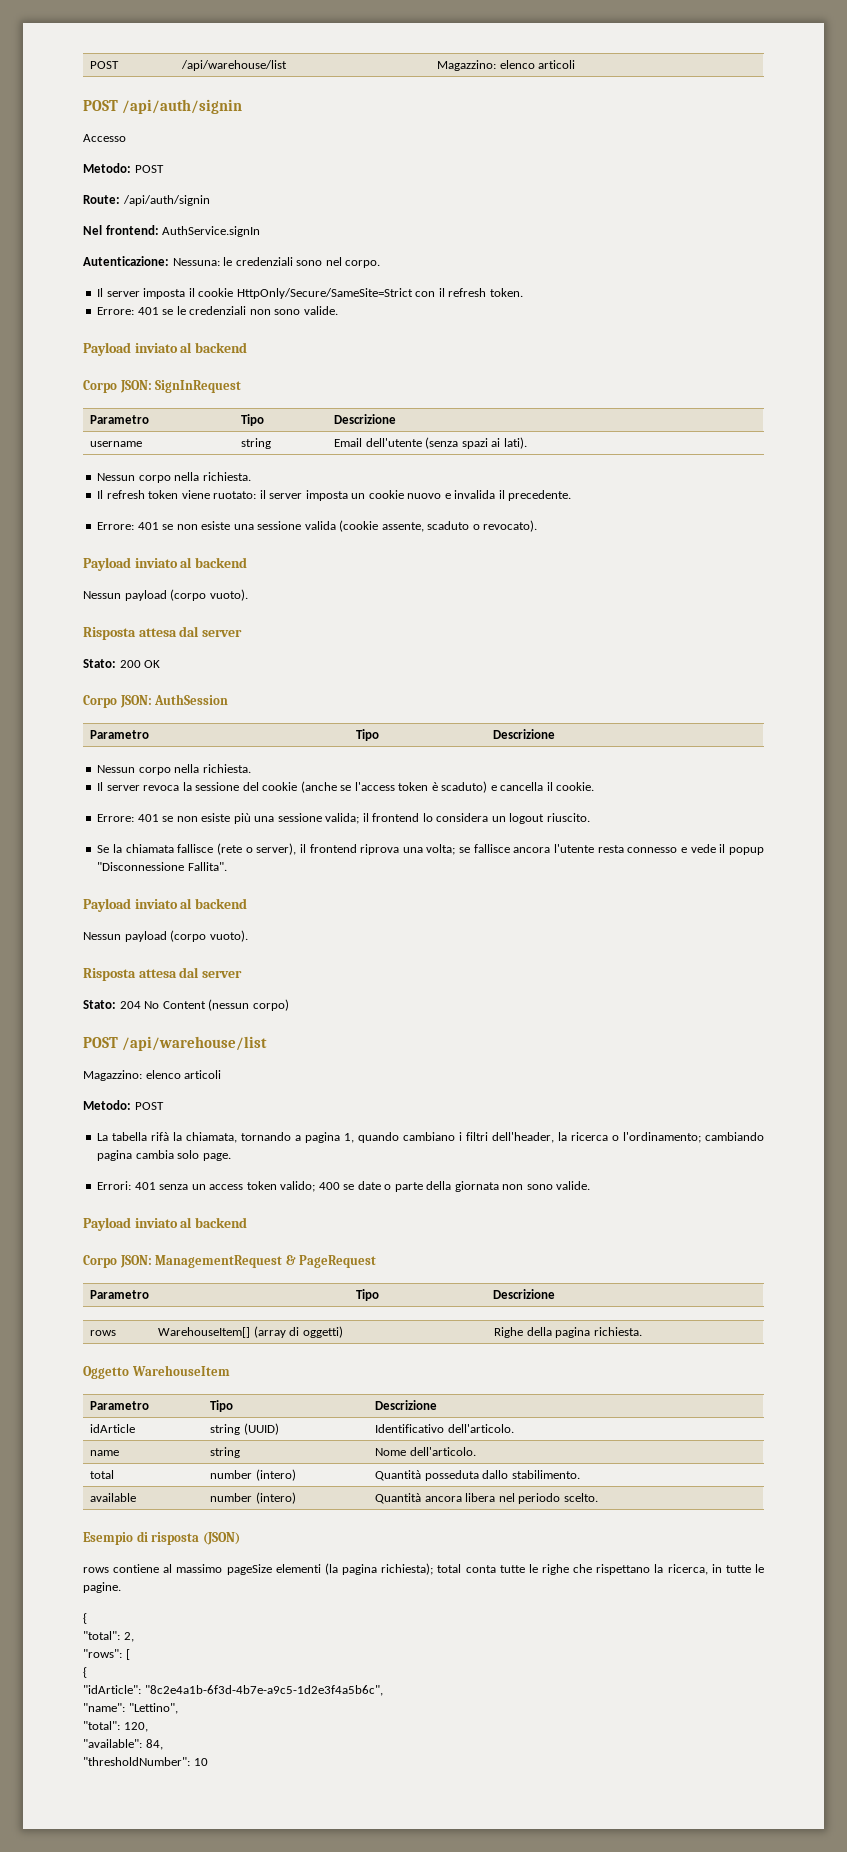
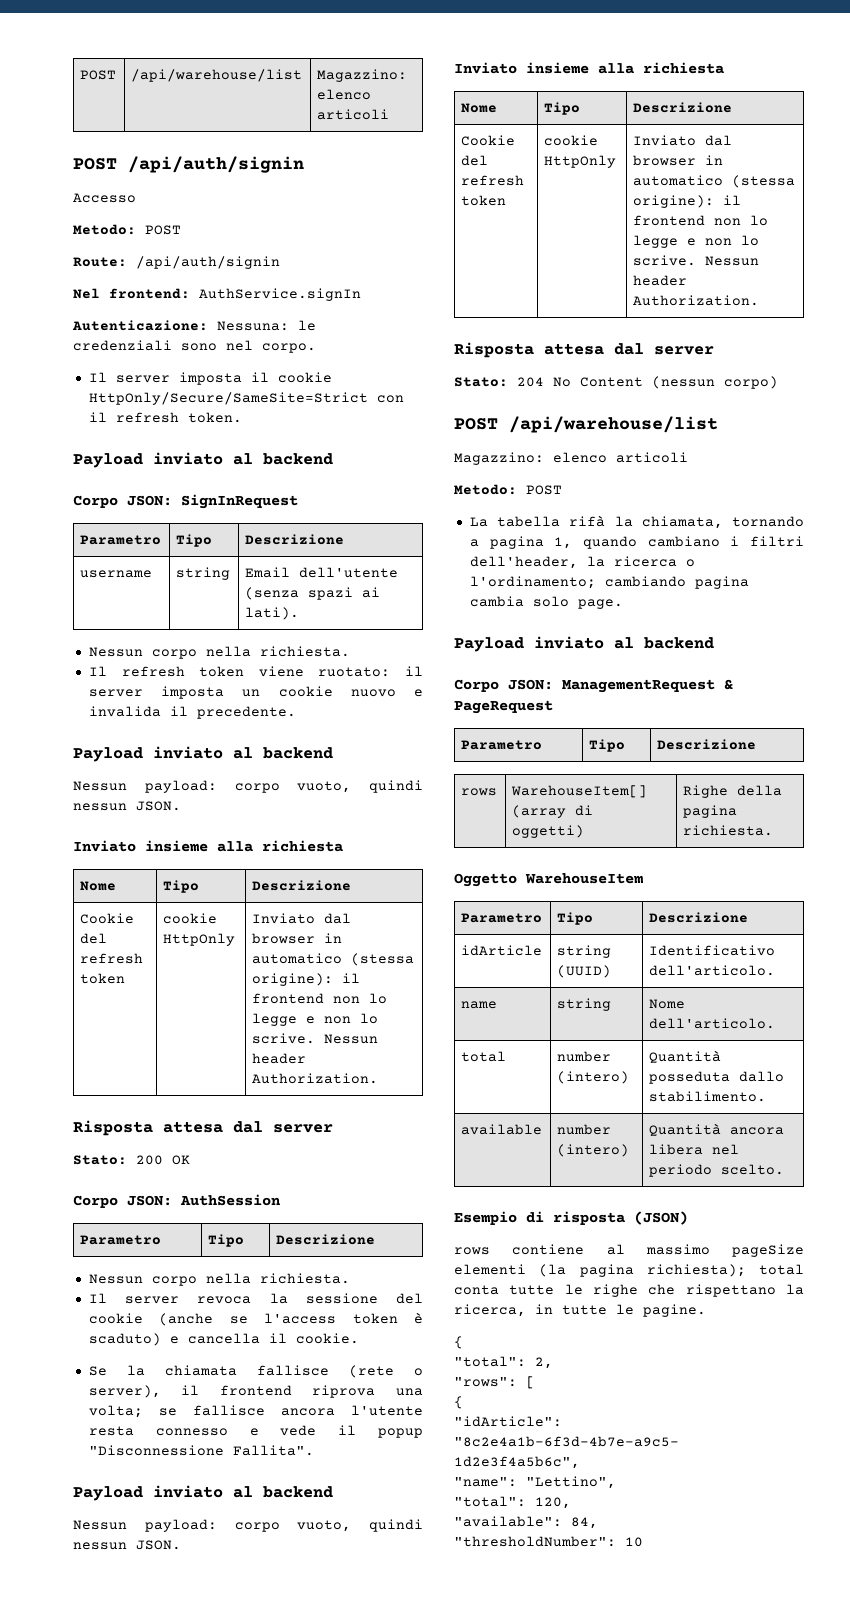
- Errore: 401 se le credenziali non sono valide.
  Il refresh token viene ruotato: il server imposta un cookie nuovo e invalida il precedente.
- Errore: 401 se non esiste una sessione valida (cookie assente, scaduto o revocato).
  Payload inviato al backend
- Nessun payload (corpo vuoto).
+ Nessun payload: corpo vuoto, quindi nessun JSON.
+ Inviato insieme alla richiesta
+ Nome | Tipo | Descrizione
+ Cookie del refresh token | cookie HttpOnly | Inviato dal browser in automatico (stessa origine): il frontend non lo legge e non lo scrive. Nessun header Authorization.
- Errore: 401 se non esiste più una sessione valida; il frontend lo considera un logout riuscito.
  Se la chiamata fallisce (rete o server), il frontend riprova una volta; se fallisce ancora l'utente resta connesso e vede il popup "Disconnessione Fallita".
  Payload inviato al backend
- Nessun payload (corpo vuoto).
+ Nessun payload: corpo vuoto, quindi nessun JSON.
+ Inviato insieme alla richiesta
+ Nome | Tipo | Descrizione
+ Cookie del refresh token | cookie HttpOnly | Inviato dal browser in automatico (stessa origine): il frontend non lo legge e non lo scrive. Nessun header Authorization.
- Errori: 401 senza un access token valido; 400 se date o parte della giornata non sono valide.

